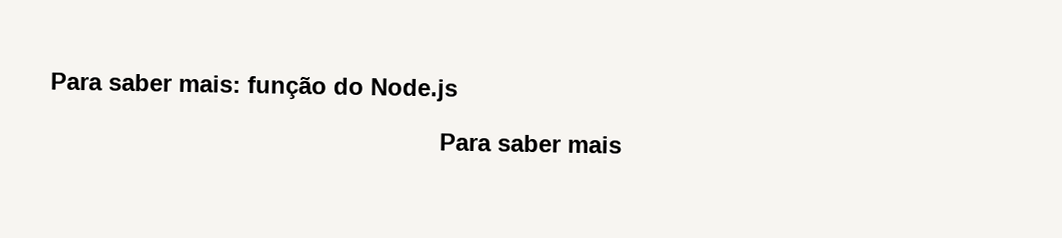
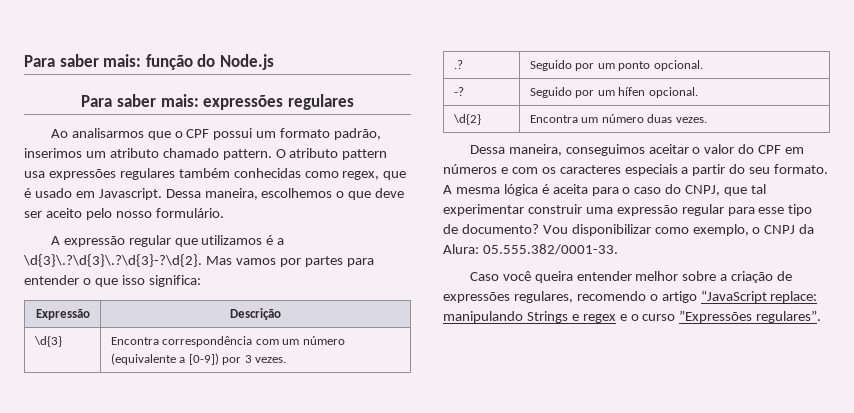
- Para saber mais
+ Para saber mais: expressões regulares
+ Ao analisarmos que o CPF possui um formato padrão, inserimos um atributo chamado pattern. O atributo pattern usa expressões regulares também conhecidas como regex, que é usado em Javascript. Dessa maneira, escolhemos o que deve ser aceito pelo nosso formulário.
+ A expressão regular que utilizamos é a \d{3}\.?\d{3}\.?\d{3}-?\d{2}. Mas vamos por partes para entender o que isso significa:
+ Expressão | Descrição
+ \d{3} | Encontra correspondência com um número (equivalente a [0-9]) por 3 vezes.
+ .? | Seguido por um ponto opcional.
+ -? | Seguido por um hífen opcional.
+ \d{2} | Encontra um número duas vezes.
+ Dessa maneira, conseguimos aceitar o valor do CPF em números e com os caracteres especiais a partir do seu formato. A mesma lógica é aceita para o caso do CNPJ, que tal experimentar construir uma expressão regular para esse tipo de documento? Vou disponibilizar como exemplo, o CNPJ da Alura: 05.555.382/0001-33.
+ Caso você queira entender melhor sobre a criação de expressões regulares, recomendo o artigo “JavaScript replace: manipulando Strings e regex e o curso ”Expressões regulares”.

